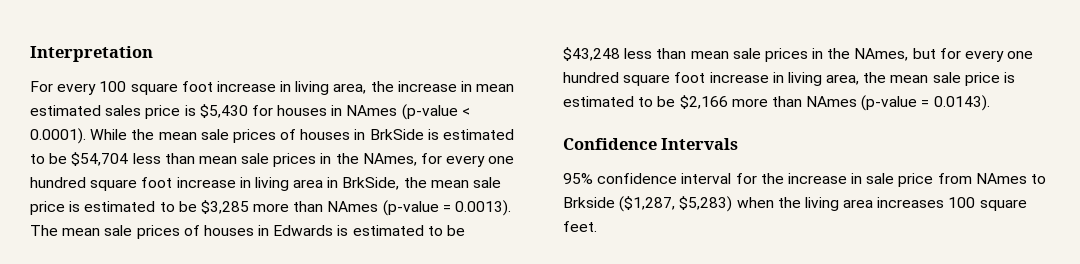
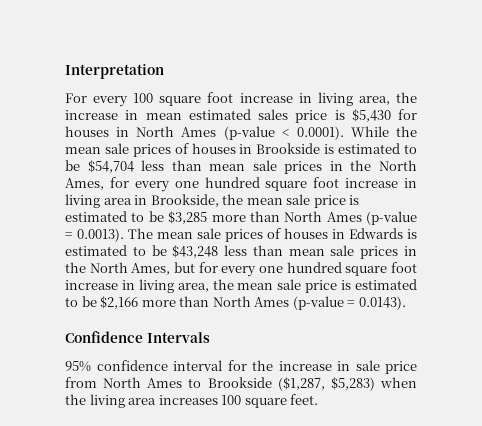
- For every 100 square foot increase in living area, the increase in mean estimated sales price is $5,430 for houses in NAmes (p-value < 0.0001). While the mean sale prices of houses in BrkSide is estimated to be $54,704 less than mean sale prices in the NAmes, for every one hundred square foot increase in living area in BrkSide, the mean sale price is estimated to be $3,285 more than NAmes (p-value = 0.0013). The mean sale prices of houses in Edwards is estimated to be $43,248 less than mean sale prices in the NAmes, but for every one hundred square foot increase in living area, the mean sale price is estimated to be $2,166 more than NAmes (p-value = 0.0143).
+ For every 100 square foot increase in living area, the increase in mean estimated sales price is $5,430 for houses in North Ames (p-value < 0.0001). While the mean sale prices of houses in Brookside is estimated to be $54,704 less than mean sale prices in the North Ames, for every one hundred square foot increase in living area in Brookside, the mean sale price is estimated to be $3,285 more than North Ames (p-value = 0.0013). The mean sale prices of houses in Edwards is estimated to be $43,248 less than mean sale prices in the North Ames, but for every one hundred square foot increase in living area, the mean sale price is estimated to be $2,166 more than North Ames (p-value = 0.0143).
- 95% confidence interval for the increase in sale price from NAmes to Brkside ($1,287, $5,283) when the living area increases 100 square feet.
+ 95% confidence interval for the increase in sale price from North Ames to Brookside ($1,287, $5,283) when the living area increases 100 square feet.

